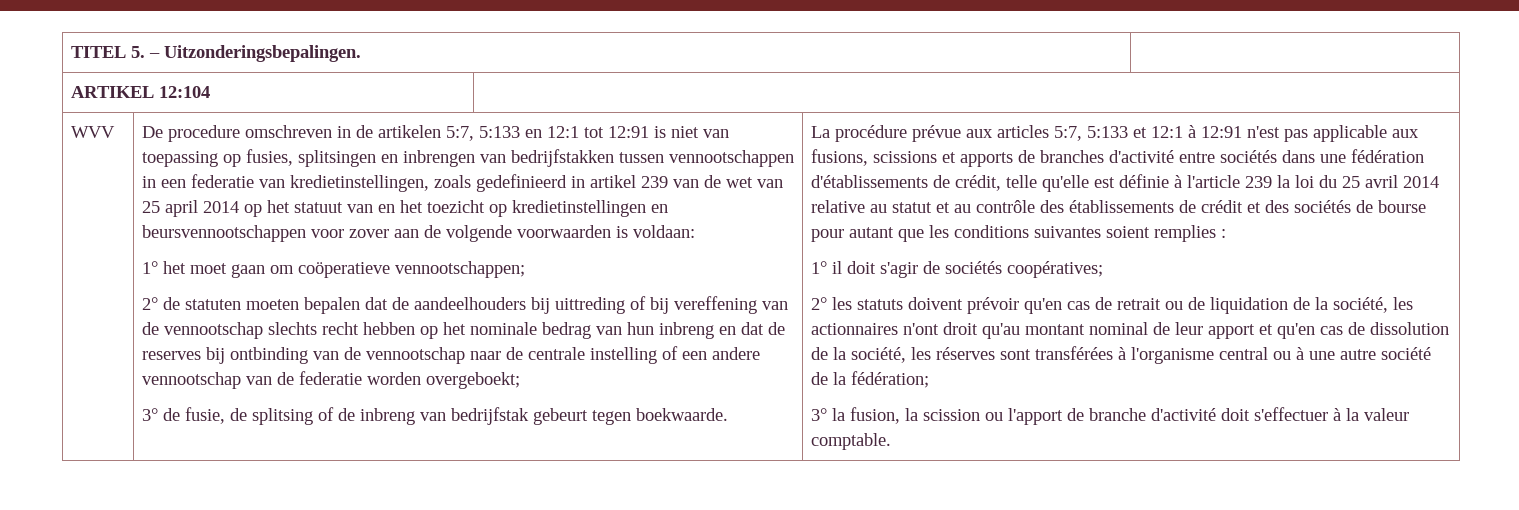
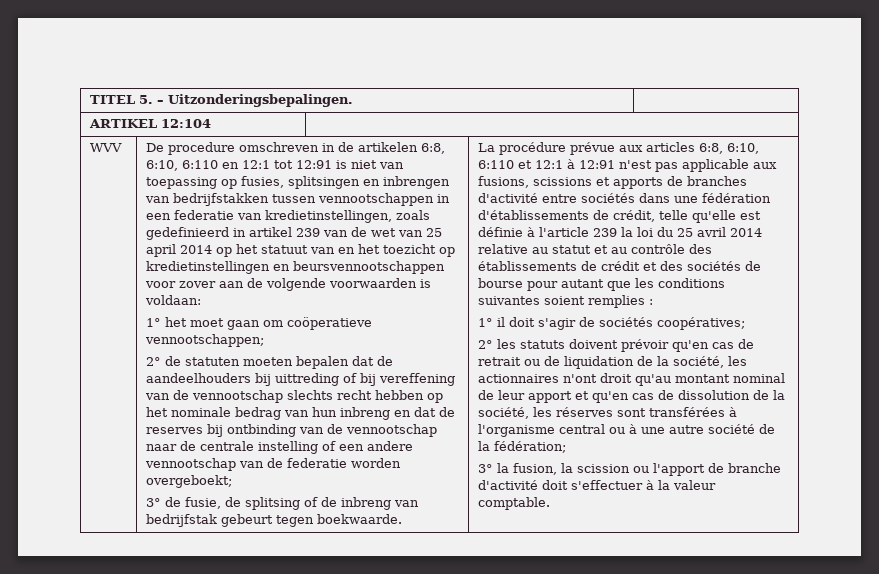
- De procedure omschreven in de artikelen 5:7, 5:133 en 12:1 tot 12:91 is niet van toepassing op fusies, splitsingen en inbrengen van bedrijfstakken tussen vennootschappen in een federatie van kredietinstellingen, zoals gedefinieerd in artikel 239 van de wet van 25 april 2014 op het statuut van en het toezicht op kredietinstellingen en beursvennootschappen voor zover aan de volgende voorwaarden is voldaan:
+ De procedure omschreven in de artikelen 6:8, 6:10, 6:110 en 12:1 tot 12:91 is niet van toepassing op fusies, splitsingen en inbrengen van bedrijfstakken tussen vennootschappen in een federatie van kredietinstellingen, zoals gedefinieerd in artikel 239 van de wet van 25 april 2014 op het statuut van en het toezicht op kredietinstellingen en beursvennootschappen voor zover aan de volgende voorwaarden is voldaan:
- La procédure prévue aux articles 5:7, 5:133 et 12:1 à 12:91 n'est pas applicable aux fusions, scissions et apports de branches d'activité entre sociétés dans une fédération d'établissements de crédit, telle qu'elle est définie à l'article 239 la loi du 25 avril 2014 relative au statut et au contrôle des établissements de crédit et des sociétés de bourse pour autant que les conditions suivantes soient remplies :
+ La procédure prévue aux articles 6:8, 6:10, 6:110 et 12:1 à 12:91 n'est pas applicable aux fusions, scissions et apports de branches d'activité entre sociétés dans une fédération d'établissements de crédit, telle qu'elle est définie à l'article 239 la loi du 25 avril 2014 relative au statut et au contrôle des établissements de crédit et des sociétés de bourse pour autant que les conditions suivantes soient remplies :

